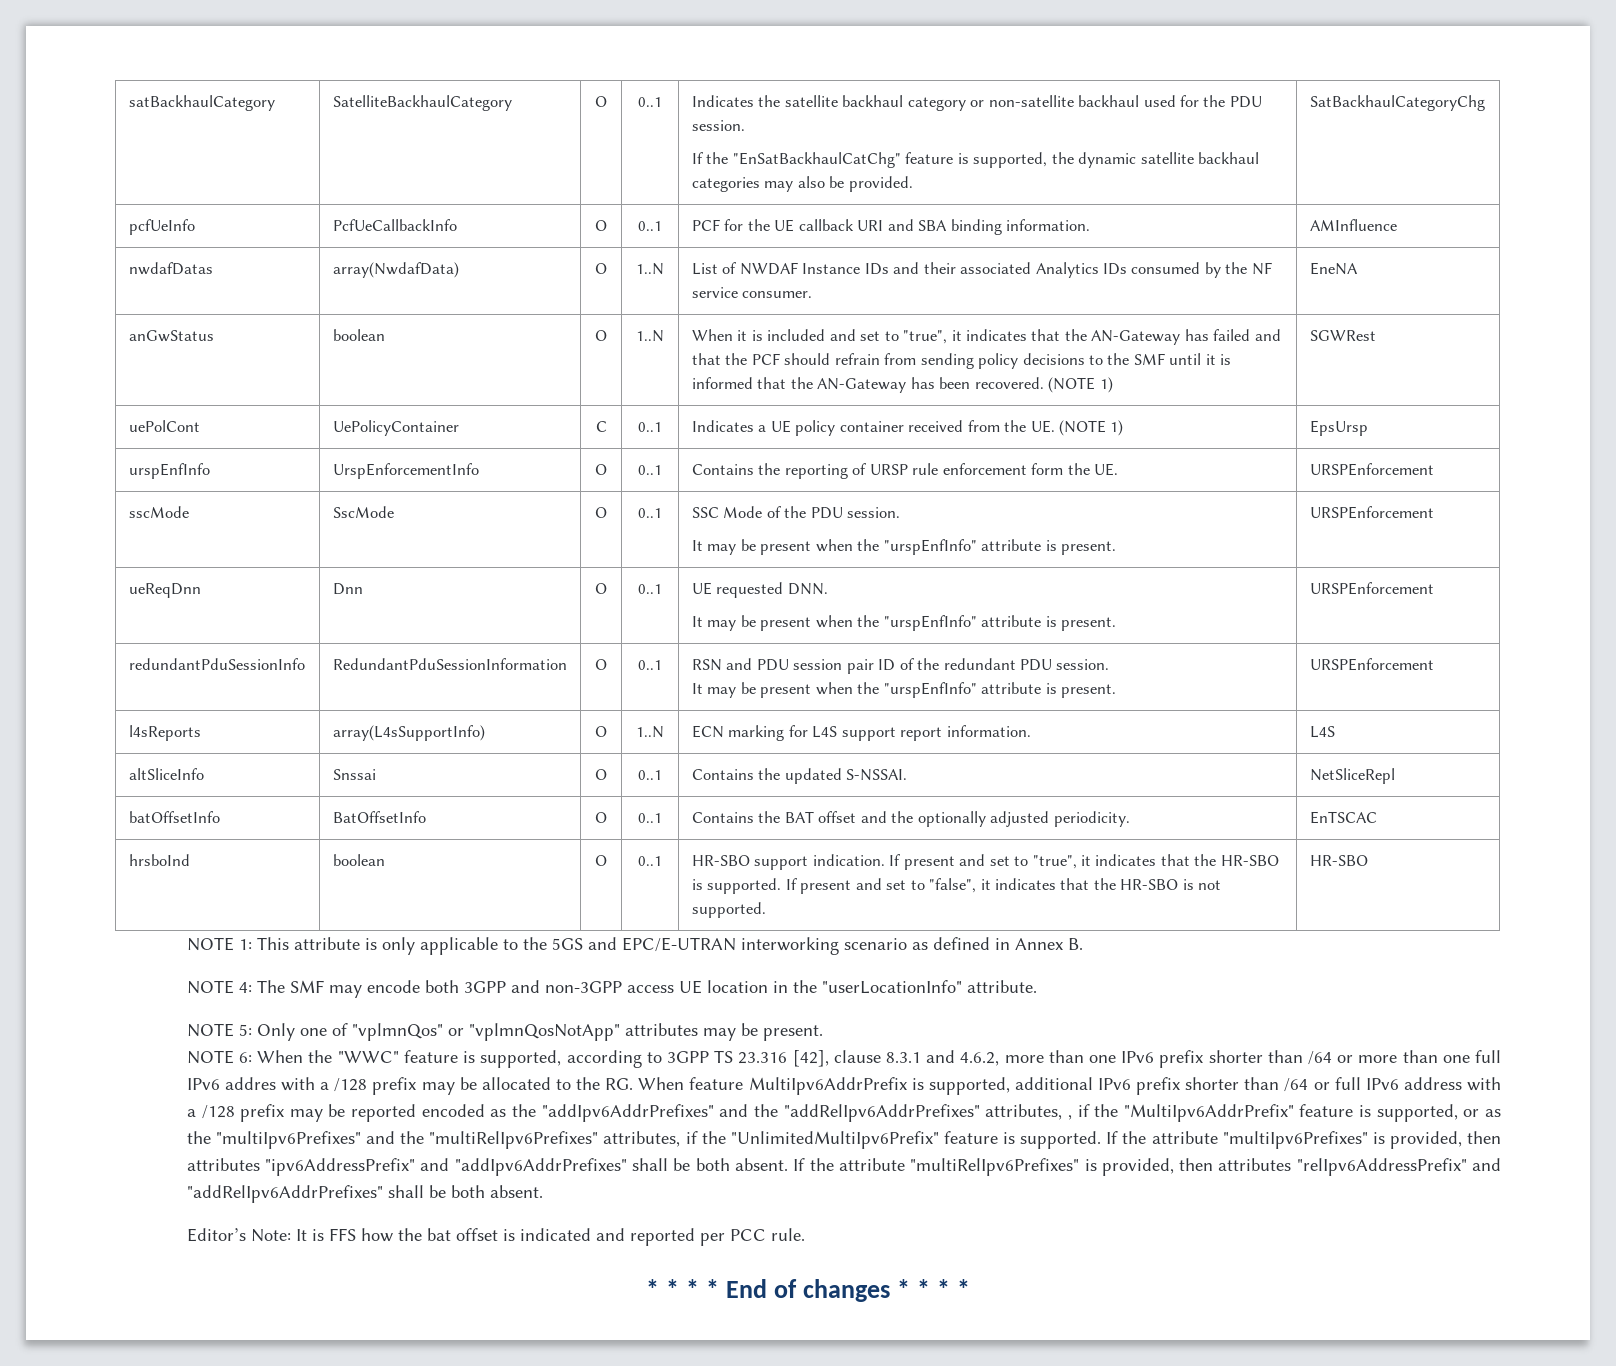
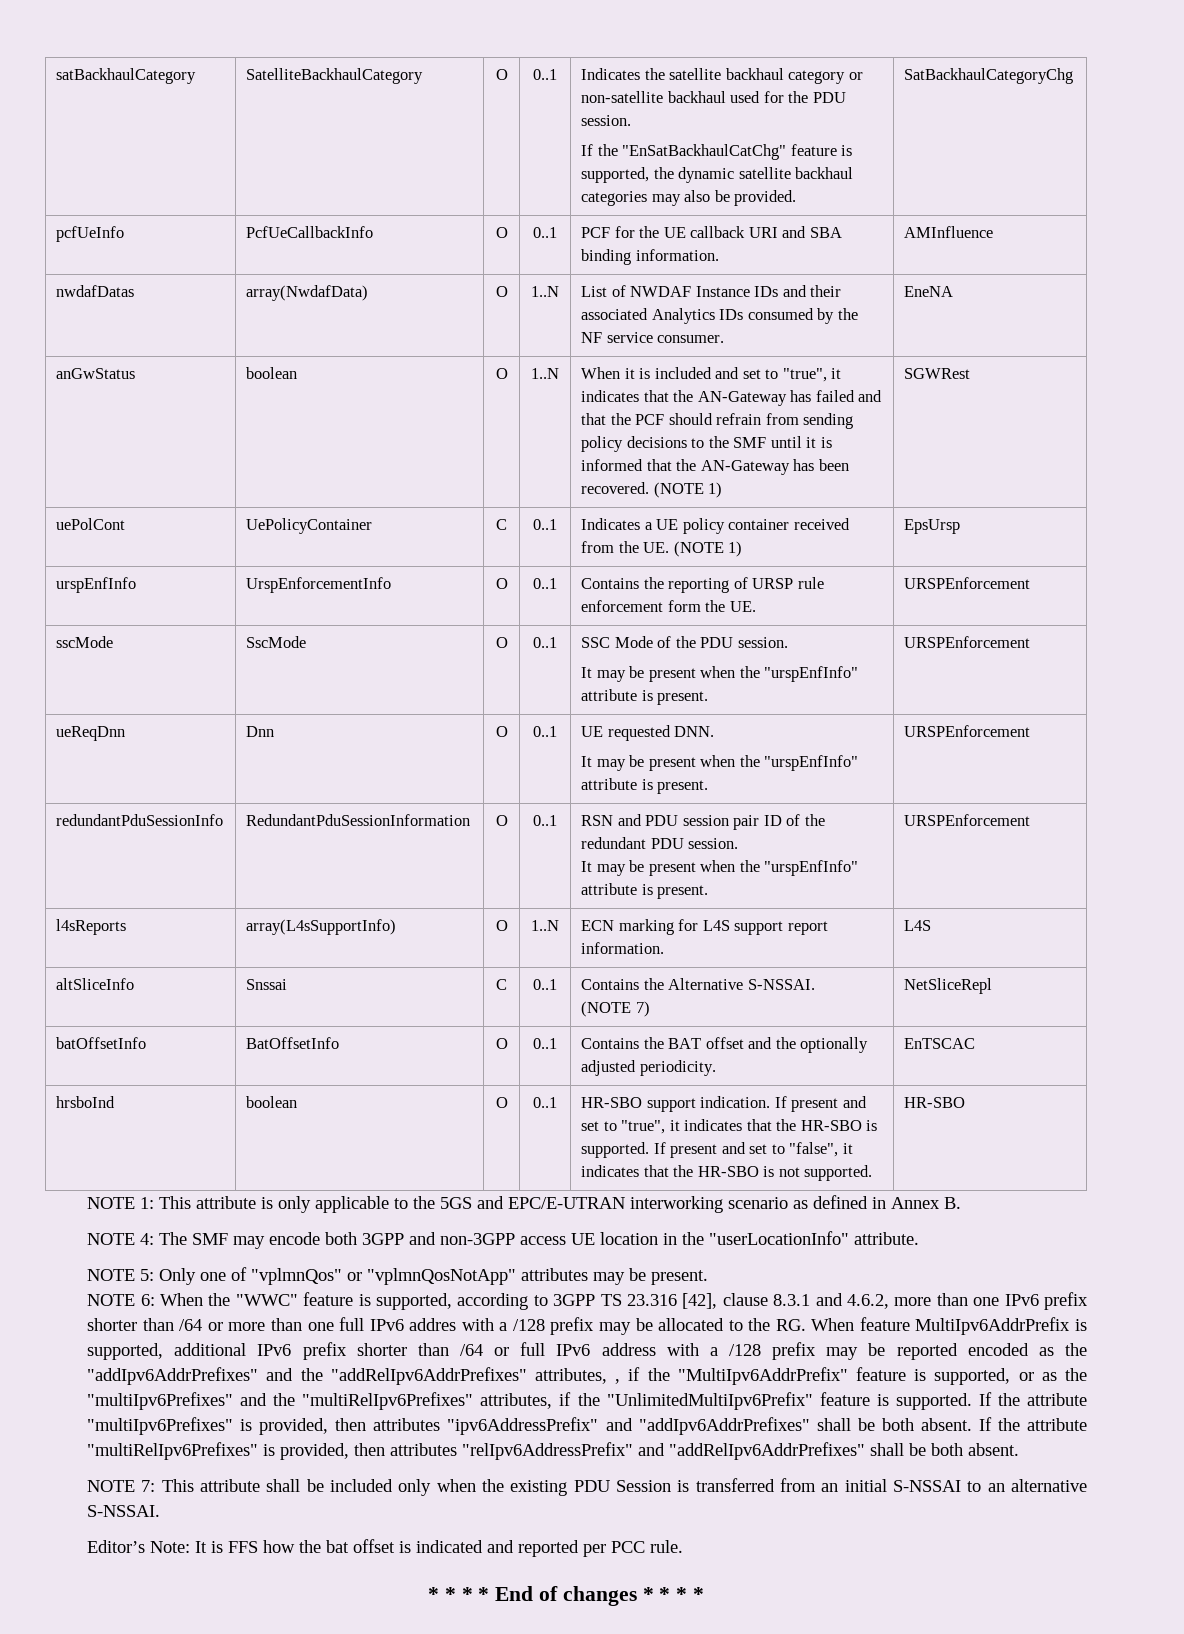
- altSliceInfo | Snssai | O | 0..1 | Contains the updated S-NSSAI. | NetSliceRepl
+ altSliceInfo | Snssai | C | 0..1 | Contains the Alternative S-NSSAI.
+ (NOTE 7) | NetSliceRepl
+ NOTE 7: This attribute shall be included only when the existing PDU Session is transferred from an initial S-NSSAI to an alternative S-NSSAI.

